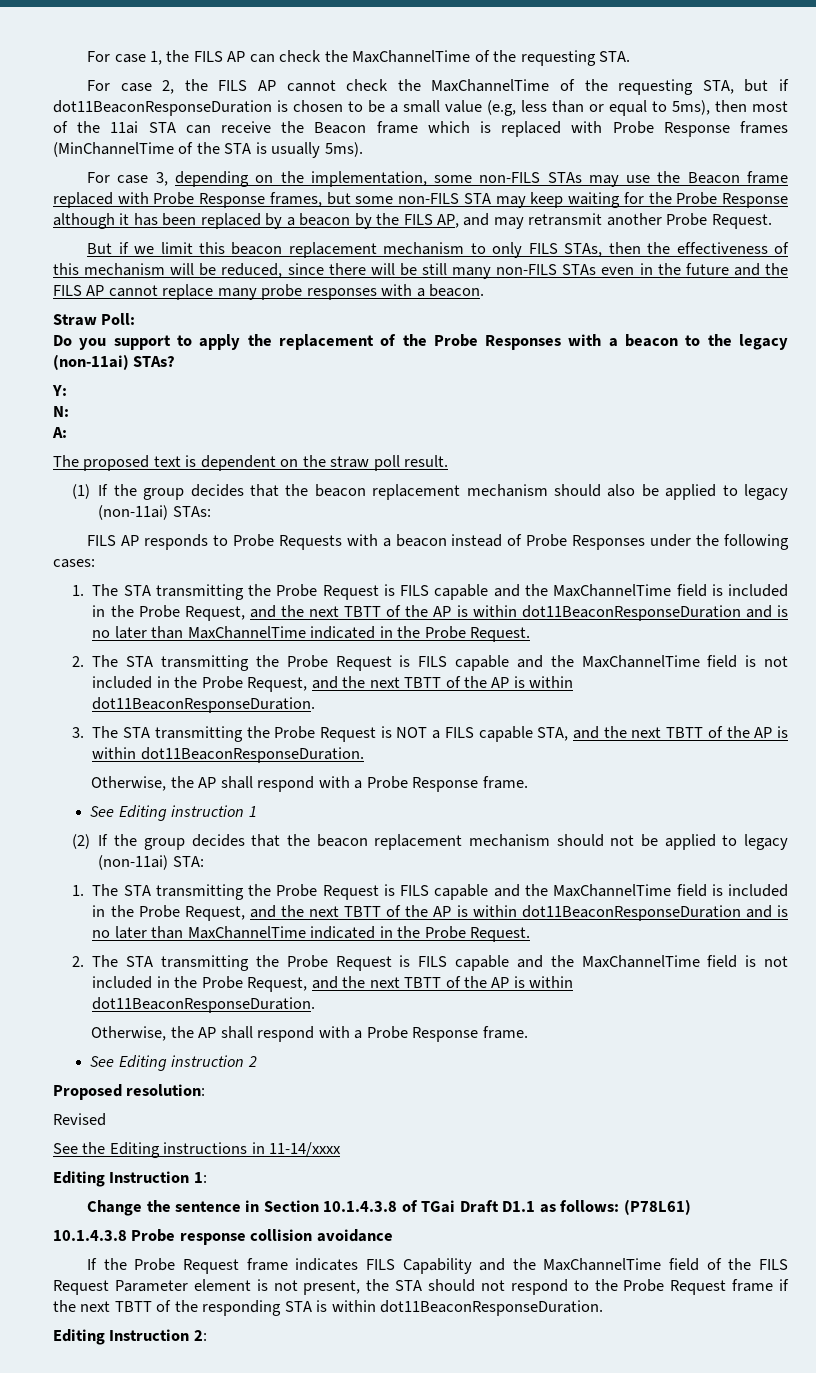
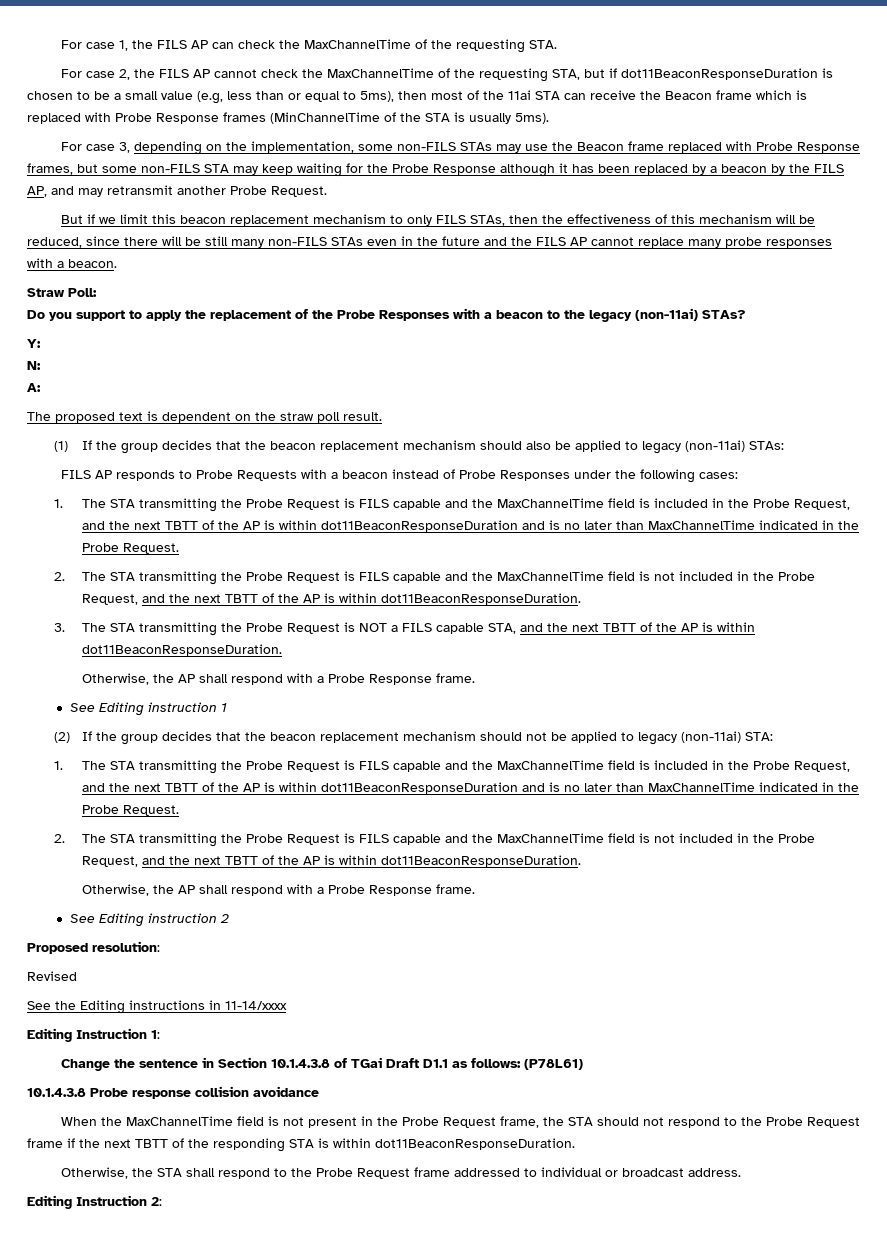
- If the Probe Request frame indicates FILS Capability and the MaxChannelTime field of the FILS Request Parameter element is not present, the STA should not respond to the Probe Request frame if the next TBTT of the responding STA is within dot11BeaconResponseDuration.
+ When the MaxChannelTime field is not present in the Probe Request frame, the STA should not respond to the Probe Request frame if the next TBTT of the responding STA is within dot11BeaconResponseDuration.
+ Otherwise, the STA shall respond to the Probe Request frame addressed to individual or broadcast address.

